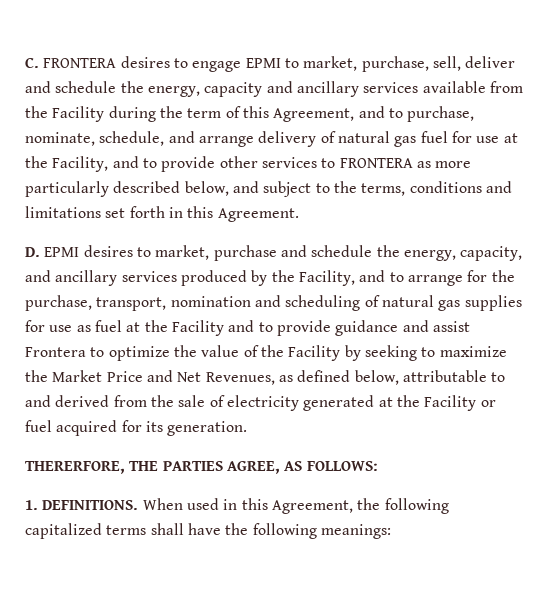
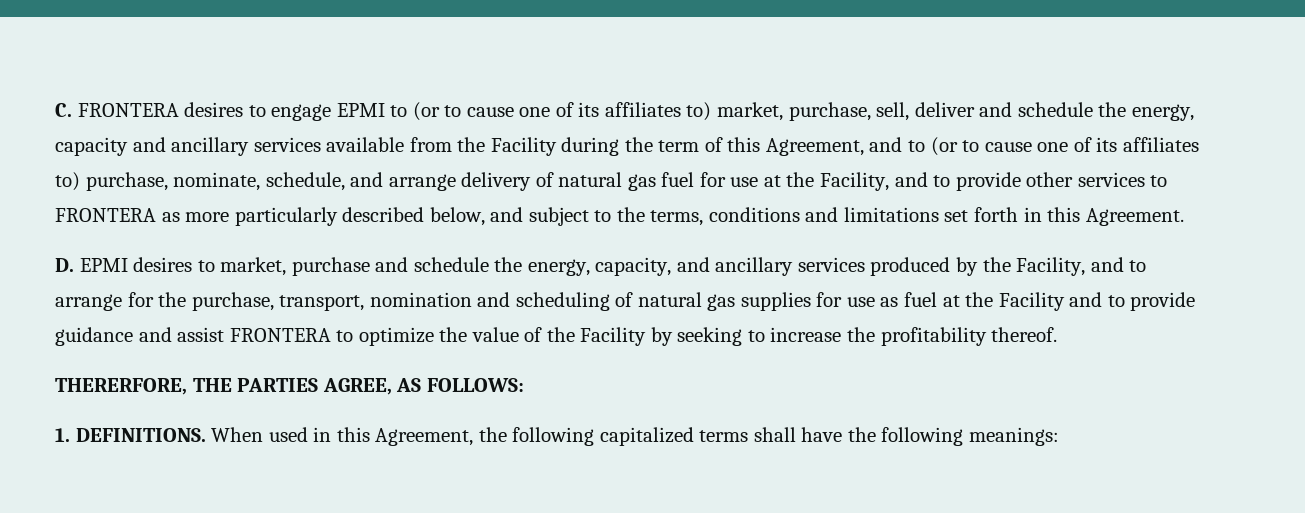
- C. FRONTERA desires to engage EPMI to market, purchase, sell, deliver and schedule the energy, capacity and ancillary services available from the Facility during the term of this Agreement, and to purchase, nominate, schedule, and arrange delivery of natural gas fuel for use at the Facility, and to provide other services to FRONTERA as more particularly described below, and subject to the terms, conditions and limitations set forth in this Agreement.
+ C. FRONTERA desires to engage EPMI to (or to cause one of its affiliates to) market, purchase, sell, deliver and schedule the energy, capacity and ancillary services available from the Facility during the term of this Agreement, and to (or to cause one of its affiliates to) purchase, nominate, schedule, and arrange delivery of natural gas fuel for use at the Facility, and to provide other services to FRONTERA as more particularly described below, and subject to the terms, conditions and limitations set forth in this Agreement.
- D. EPMI desires to market, purchase and schedule the energy, capacity, and ancillary services produced by the Facility, and to arrange for the purchase, transport, nomination and scheduling of natural gas supplies for use as fuel at the Facility and to provide guidance and assist Frontera to optimize the value of the Facility by seeking to maximize the Market Price and Net Revenues, as defined below, attributable to and derived from the sale of electricity generated at the Facility or fuel acquired for its generation.
+ D. EPMI desires to market, purchase and schedule the energy, capacity, and ancillary services produced by the Facility, and to arrange for the purchase, transport, nomination and scheduling of natural gas supplies for use as fuel at the Facility and to provide guidance and assist FRONTERA to optimize the value of the Facility by seeking to increase the profitability thereof.

